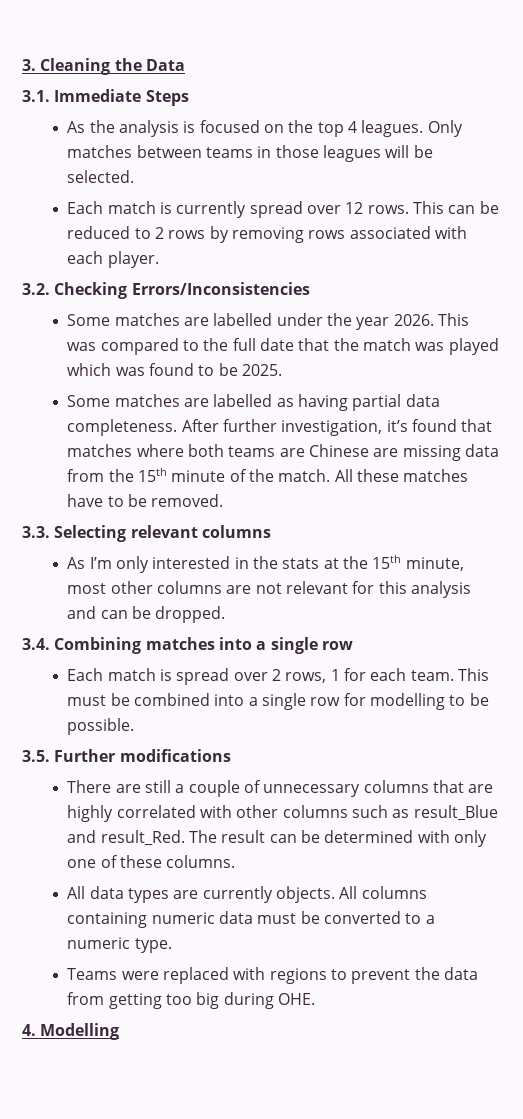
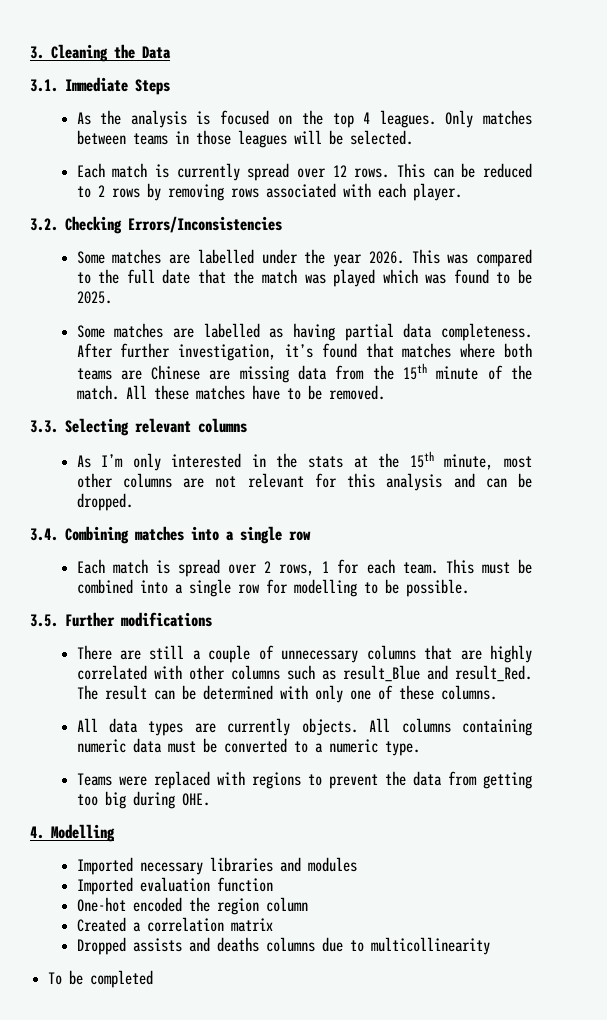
+ Imported necessary libraries and modules
+ Imported evaluation function
+ One-hot encoded the region column
+ Created a correlation matrix
+ Dropped assists and deaths columns due to multicollinearity
+ To be completed

